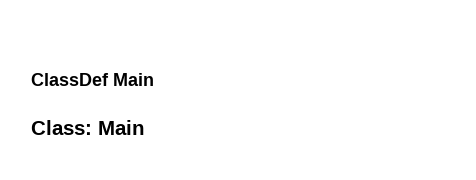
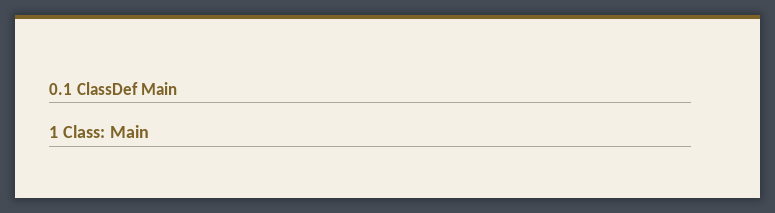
- ClassDef Main
+ 0.1 ClassDef Main
- Class: Main
+ 1 Class: Main

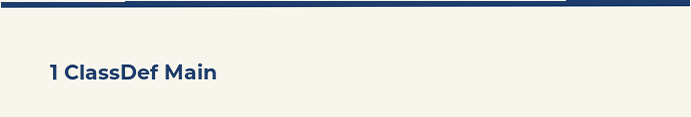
- 0.1 ClassDef Main
+ 1 ClassDef Main
- 1 Class: Main

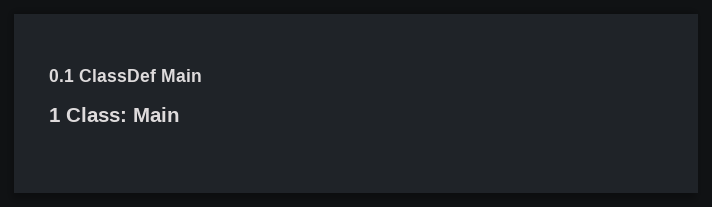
- 1 ClassDef Main
+ 0.1 ClassDef Main
+ 1 Class: Main

